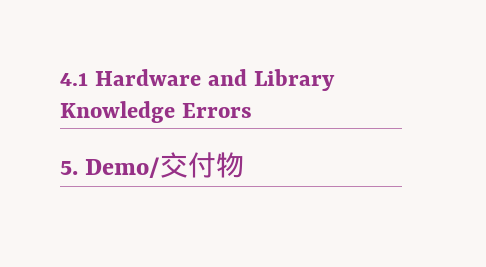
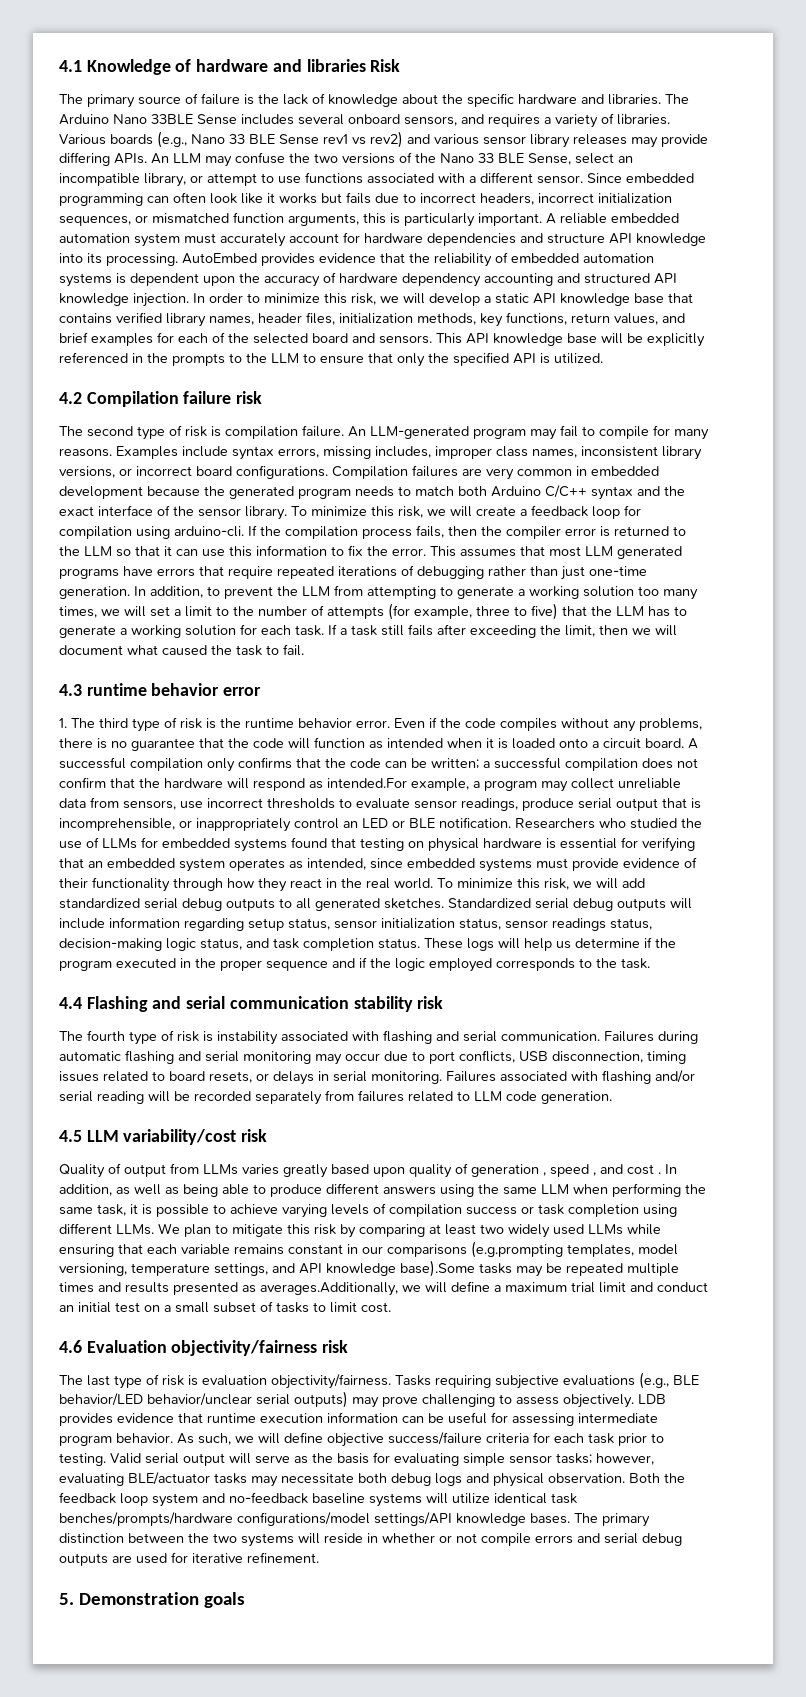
- 4.1 Hardware and Library Knowledge Errors
+ 4.1 Knowledge of hardware and libraries Risk
+ The primary source of failure is the lack of knowledge about the specific hardware and libraries. The Arduino Nano 33BLE Sense includes several onboard sensors, and requires a variety of libraries. Various boards (e.g., Nano 33 BLE Sense rev1 vs rev2) and various sensor library releases may provide differing APIs. An LLM may confuse the two versions of the Nano 33 BLE Sense, select an incompatible library, or attempt to use functions associated with a different sensor. Since embedded programming can often look like it works but fails due to incorrect headers, incorrect initialization sequences, or mismatched function arguments, this is particularly important. A reliable embedded automation system must accurately account for hardware dependencies and structure API knowledge into its processing. AutoEmbed provides evidence that the reliability of embedded automation systems is dependent upon the accuracy of hardware dependency accounting and structured API knowledge injection. In order to minimize this risk, we will develop a static API knowledge base that contains verified library names, header files, initialization methods, key functions, return values, and brief examples for each of the selected board and sensors. This API knowledge base will be explicitly referenced in the prompts to the LLM to ensure that only the specified API is utilized.
+ 4.2 Compilation failure risk
+ The second type of risk is compilation failure. An LLM-generated program may fail to compile for many reasons. Examples include syntax errors, missing includes, improper class names, inconsistent library versions, or incorrect board configurations. Compilation failures are very common in embedded development because the generated program needs to match both Arduino C/C++ syntax and the exact interface of the sensor library. To minimize this risk, we will create a feedback loop for compilation using arduino-cli. If the compilation process fails, then the compiler error is returned to the LLM so that it can use this information to fix the error. This assumes that most LLM generated programs have errors that require repeated iterations of debugging rather than just one-time generation. In addition, to prevent the LLM from attempting to generate a working solution too many times, we will set a limit to the number of attempts (for example, three to five) that the LLM has to generate a working solution for each task. If a task still fails after exceeding the limit, then we will document what caused the task to fail.
+ 4.3 runtime behavior error
+ 1. The third type of risk is the runtime behavior error. Even if the code compiles without any problems, there is no guarantee that the code will function as intended when it is loaded onto a circuit board. A successful compilation only confirms that the code can be written; a successful compilation does not confirm that the hardware will respond as intended.For example, a program may collect unreliable data from sensors, use incorrect thresholds to evaluate sensor readings, produce serial output that is incomprehensible, or inappropriately control an LED or BLE notification. Researchers who studied the use of LLMs for embedded systems found that testing on physical hardware is essential for verifying that an embedded system operates as intended, since embedded systems must provide evidence of their functionality through how they react in the real world. To minimize this risk, we will add standardized serial debug outputs to all generated sketches. Standardized serial debug outputs will include information regarding setup status, sensor initialization status, sensor readings status, decision-making logic status, and task completion status. These logs will help us determine if the program executed in the proper sequence and if the logic employed corresponds to the task.
+ 4.4 Flashing and serial communication stability risk
+ The fourth type of risk is instability associated with flashing and serial communication. Failures during automatic flashing and serial monitoring may occur due to port conflicts, USB disconnection, timing issues related to board resets, or delays in serial monitoring. Failures associated with flashing and/or serial reading will be recorded separately from failures related to LLM code generation.
+ 4.5 LLM variability/cost risk
+ Quality of output from LLMs varies greatly based upon quality of generation , speed , and cost . In addition, as well as being able to produce different answers using the same LLM when performing the same task, it is possible to achieve varying levels of compilation success or task completion using different LLMs. We plan to mitigate this risk by comparing at least two widely used LLMs while ensuring that each variable remains constant in our comparisons (e.g.prompting templates, model versioning, temperature settings, and API knowledge base).Some tasks may be repeated multiple times and results presented as averages.Additionally, we will define a maximum trial limit and conduct an initial test on a small subset of tasks to limit cost.
+ 4.6 Evaluation objectivity/fairness risk
+ The last type of risk is evaluation objectivity/fairness. Tasks requiring subjective evaluations (e.g., BLE behavior/LED behavior/unclear serial outputs) may prove challenging to assess objectively. LDB provides evidence that runtime execution information can be useful for assessing intermediate program behavior. As such, we will define objective success/failure criteria for each task prior to testing. Valid serial output will serve as the basis for evaluating simple sensor tasks; however, evaluating BLE/actuator tasks may necessitate both debug logs and physical observation. Both the feedback loop system and no-feedback baseline systems will utilize identical task benches/prompts/hardware configurations/model settings/API knowledge bases. The primary distinction between the two systems will reside in whether or not compile errors and serial debug outputs are used for iterative refinement.
- 5. Demo/交付物
+ 5. Demonstration goals

